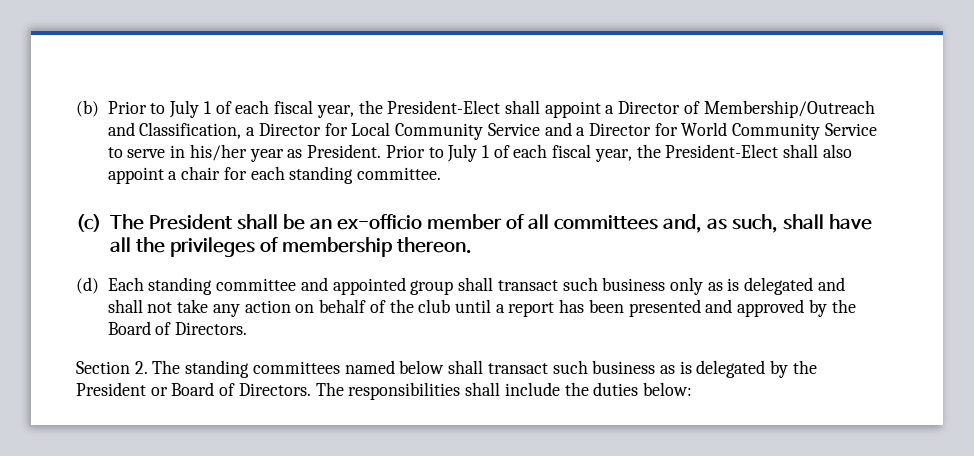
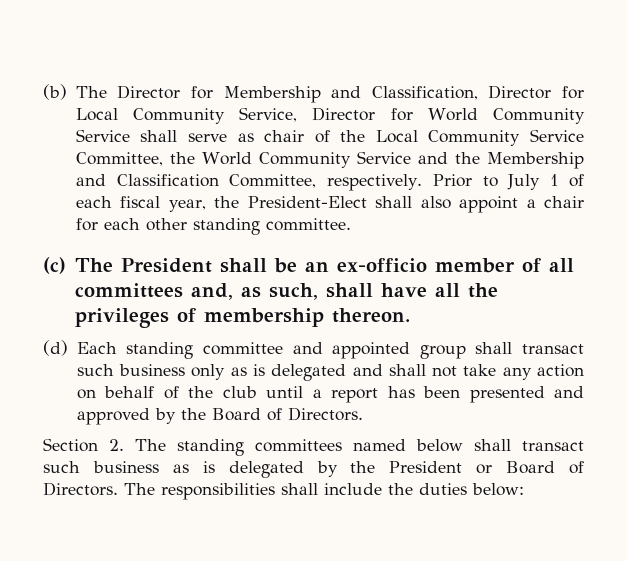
- (b) Prior to July 1 of each fiscal year, the President-Elect shall appoint a Director of Membership/Outreach and Classification, a Director for Local Community Service and a Director for World Community Service to serve in his/her year as President.
+ (b) The Director for Membership and Classification, Director for Local Community Service, Director for World Community Service shall serve as chair of the Local Community Service Committee, the World Community Service and the Membership and Classification Committee, respectively.
- Prior to July 1 of each fiscal year, the President-Elect shall also appoint a chair for each standing committee.
+ Prior to July 1 of each fiscal year, the President-Elect shall also appoint a chair for each other standing committee.

